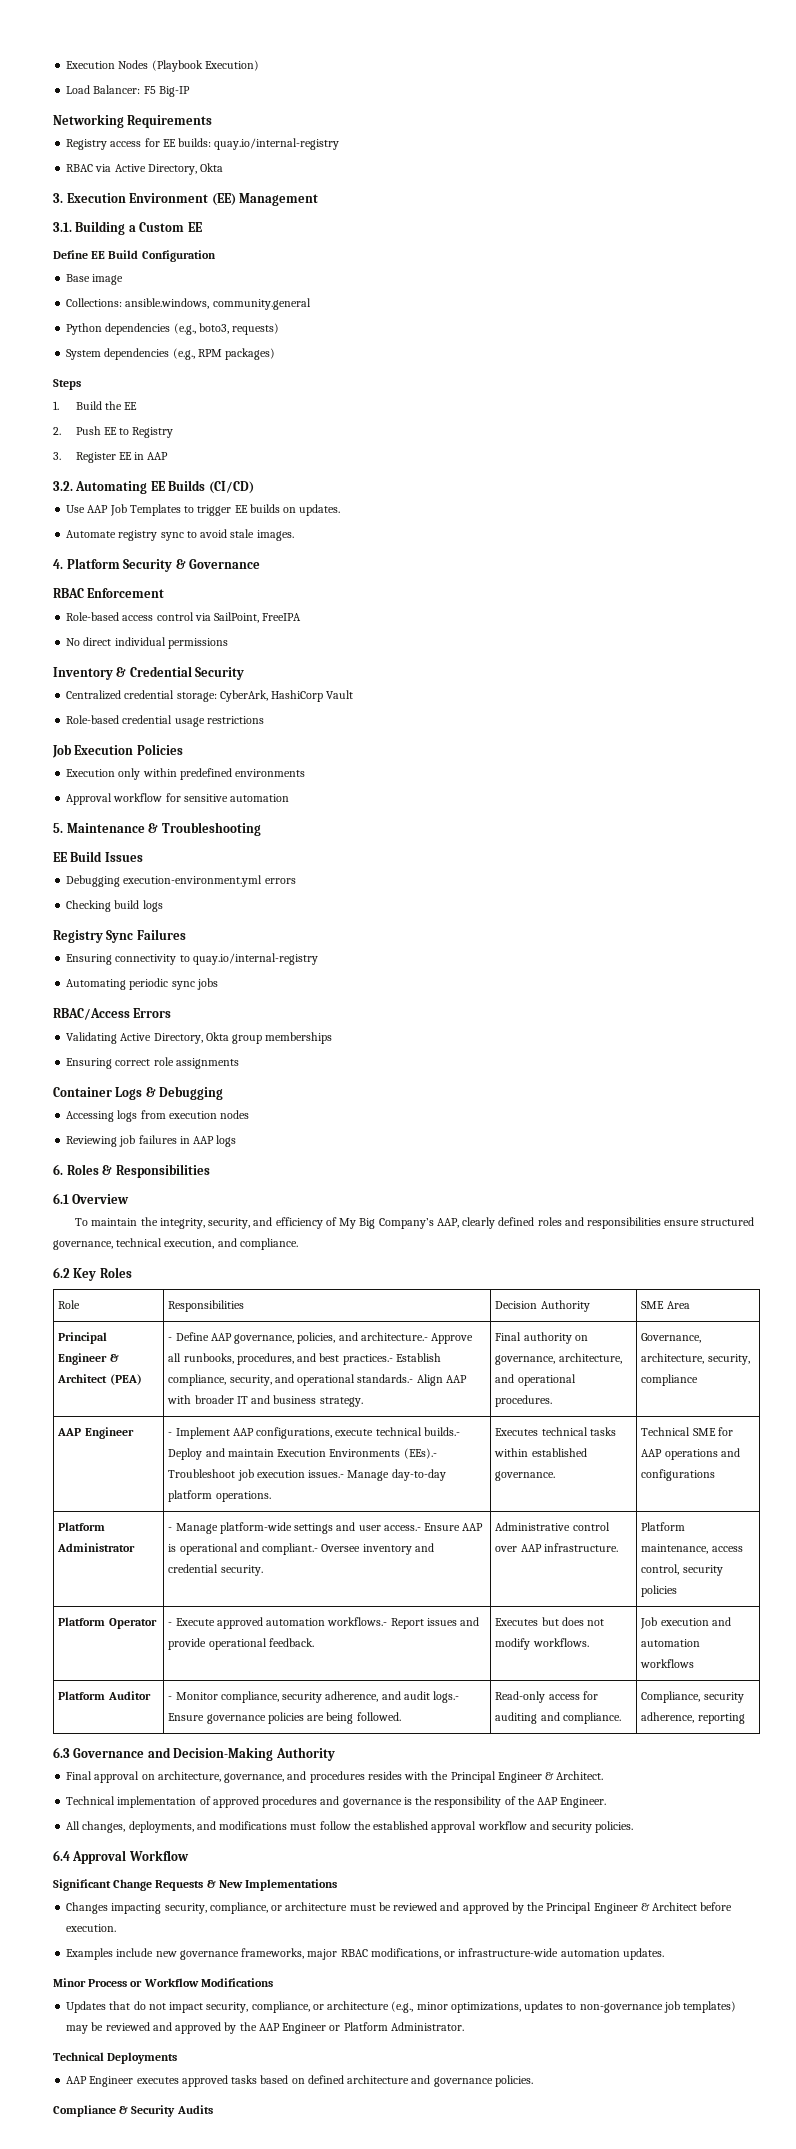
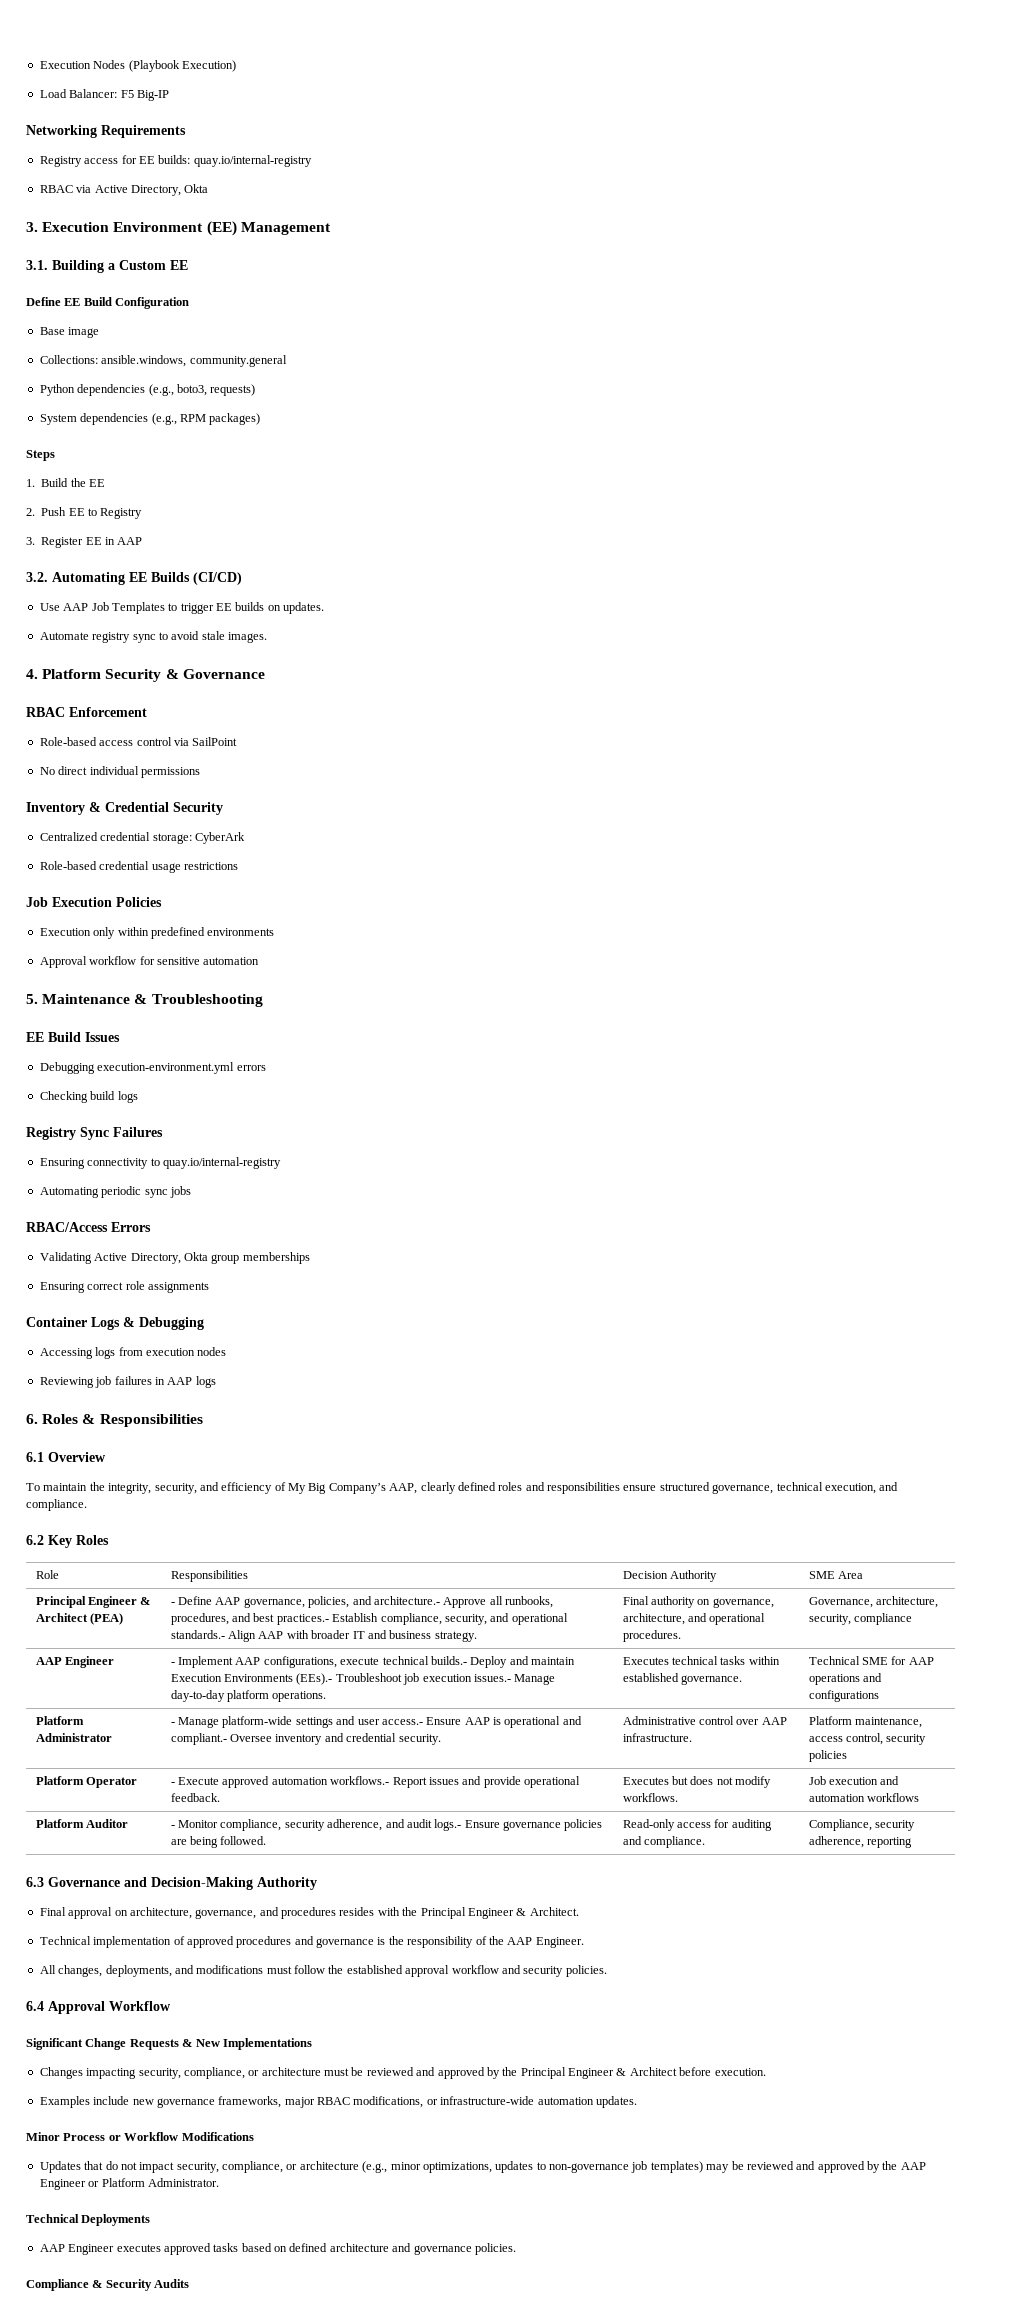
- Role-based access control via SailPoint, FreeIPA
+ Role-based access control via SailPoint
- Centralized credential storage: CyberArk, HashiCorp Vault
+ Centralized credential storage: CyberArk

